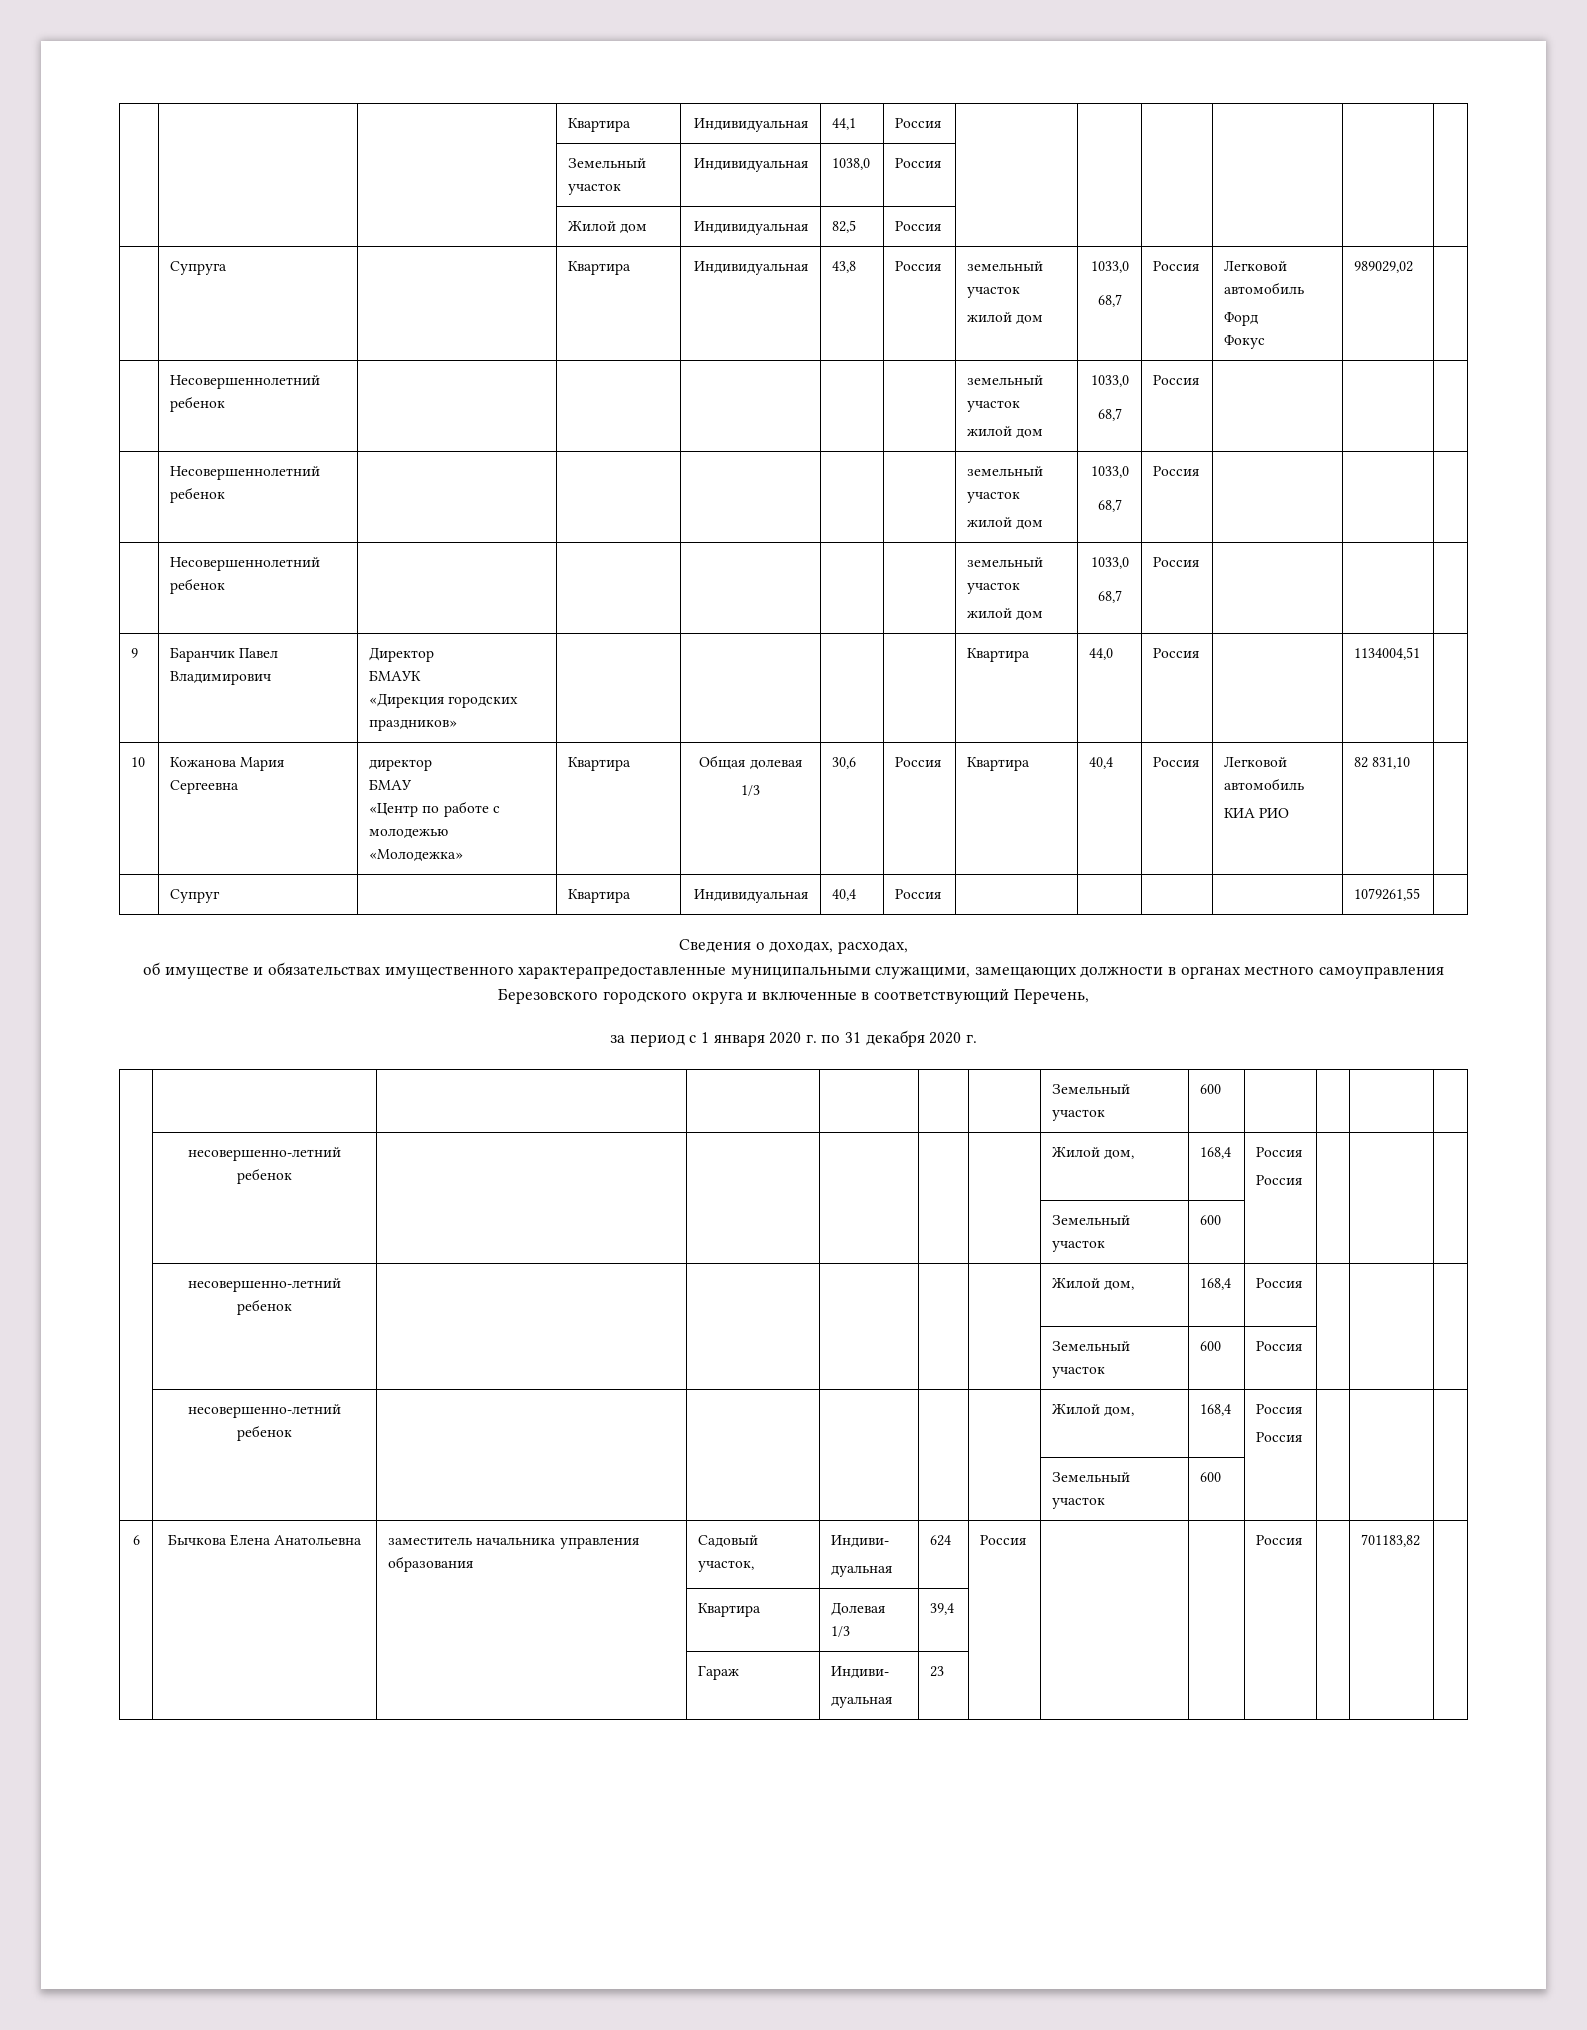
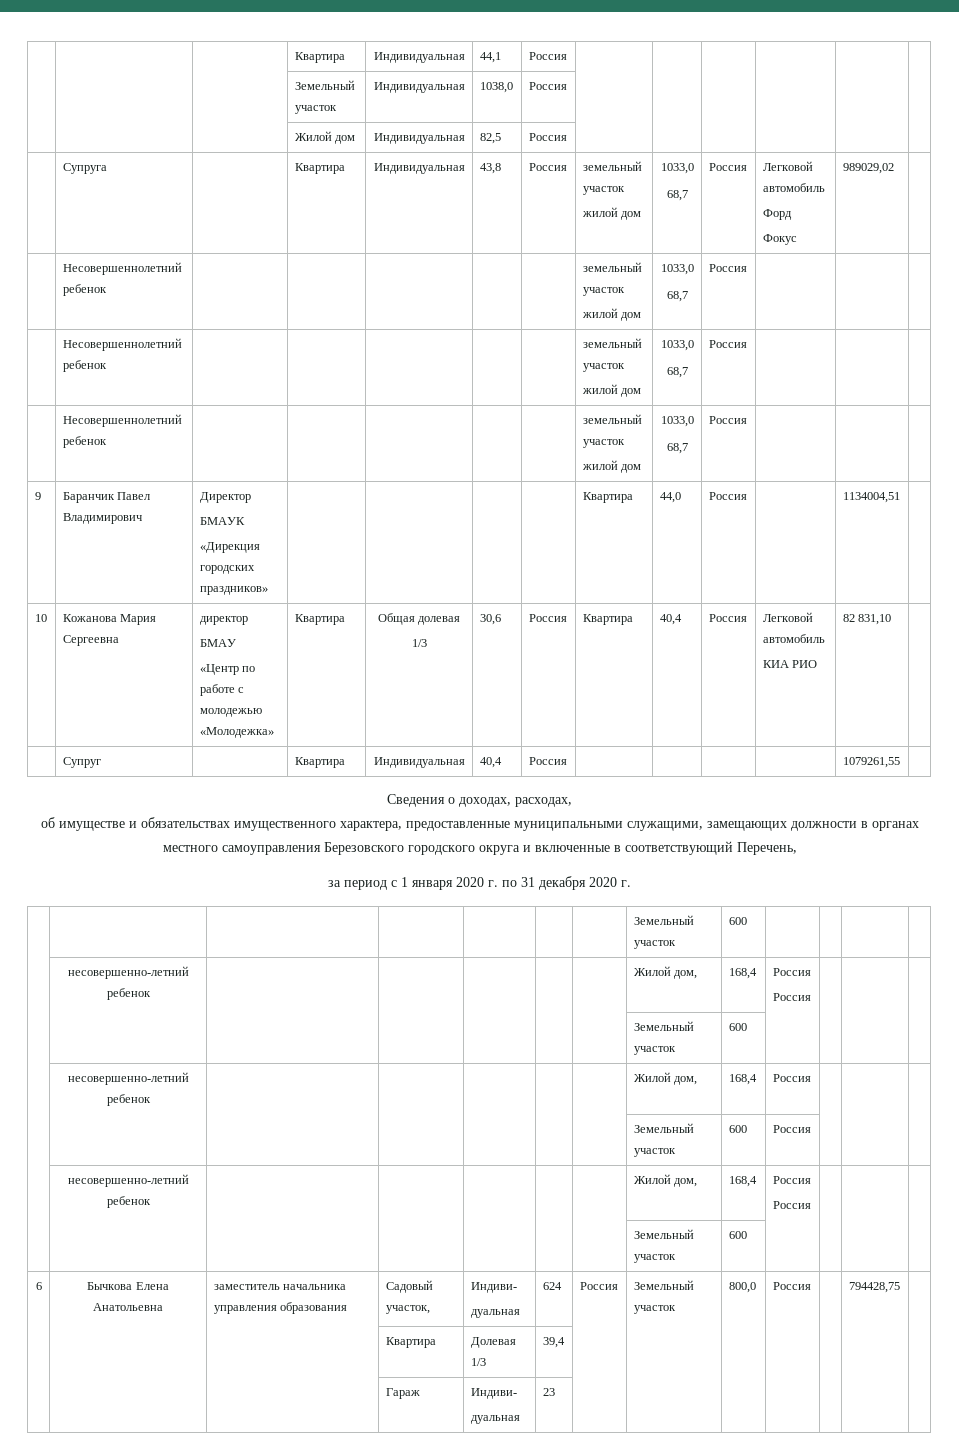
- об имуществе и обязательствах имущественного характерапредоставленные муниципальными служащими, замещающих должности в органах местного самоуправления Березовского городского округа и включенные в соответствующий Перечень,
+ об имуществе и обязательствах имущественного характера, предоставленные муниципальными служащими, замещающих должности в органах местного самоуправления Березовского городского округа и включенные в соответствующий Перечень,
  6 | Бычкова Елена Анатольевна | заместитель начальника управления образования | Садовый участок, | Индиви-
- дуальная | 624 | Россия | | | Россия | | 701183,82 |
+ дуальная | 624 | Россия | Земельный участок | 800,0 | Россия | | 794428,75 |

